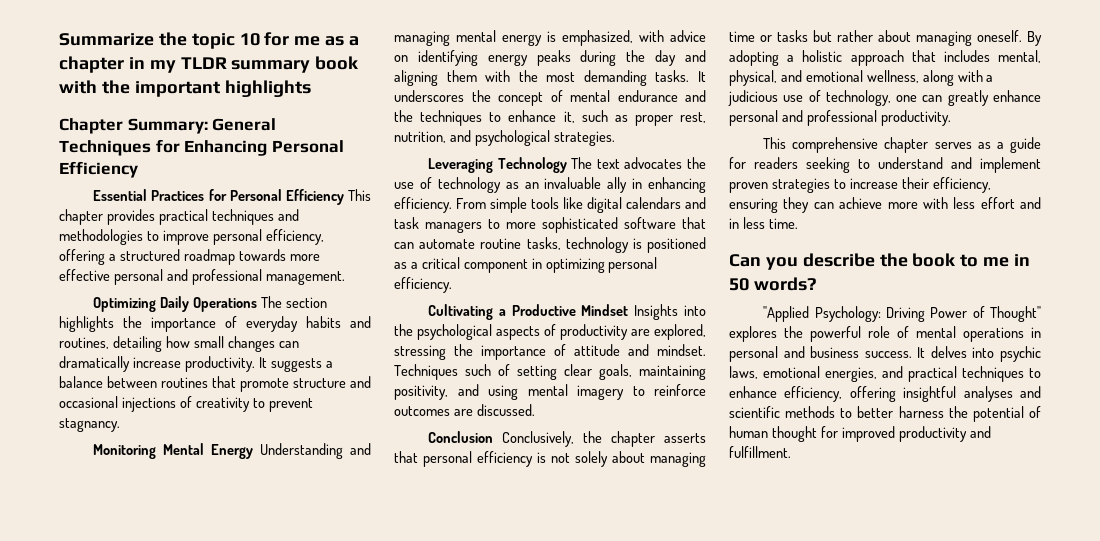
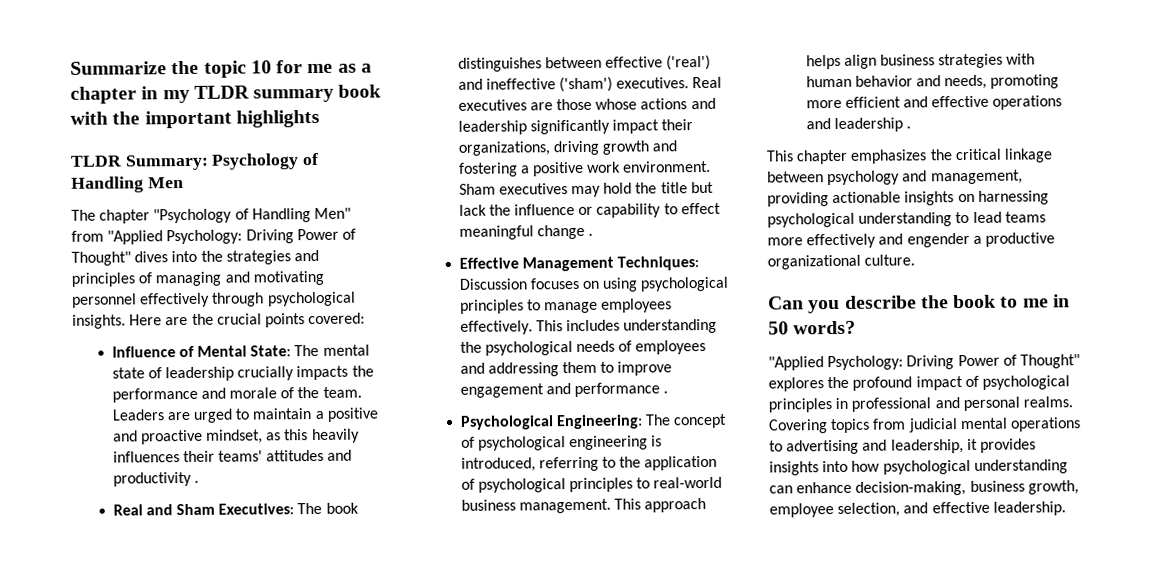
- Chapter Summary: General Techniques for Enhancing Personal Efficiency
- Essential Practices for Personal Efficiency This chapter provides practical techniques and methodologies to improve personal efficiency, offering a structured roadmap towards more effective personal and professional management.
- Optimizing Daily Operations The section highlights the importance of everyday habits and routines, detailing how small changes can dramatically increase productivity. It suggests a balance between routines that promote structure and occasional injections of creativity to prevent stagnancy.
- Monitoring Mental Energy Understanding and managing mental energy is emphasized, with advice on identifying energy peaks during the day and aligning them with the most demanding tasks. It underscores the concept of mental endurance and the techniques to enhance it, such as proper rest, nutrition, and psychological strategies.
- Leveraging Technology The text advocates the use of technology as an invaluable ally in enhancing efficiency. From simple tools like digital calendars and task managers to more sophisticated software that can automate routine tasks, technology is positioned as a critical component in optimizing personal efficiency.
- Cultivating a Productive Mindset Insights into the psychological aspects of productivity are explored, stressing the importance of attitude and mindset. Techniques such of setting clear goals, maintaining positivity, and using mental imagery to reinforce outcomes are discussed.
- Conclusion Conclusively, the chapter asserts that personal efficiency is not solely about managing time or tasks but rather about managing oneself. By adopting a holistic approach that includes mental, physical, and emotional wellness, along with a judicious use of technology, one can greatly enhance personal and professional productivity.
- This comprehensive chapter serves as a guide for readers seeking to understand and implement proven strategies to increase their efficiency, ensuring they can achieve more with less effort and in less time.
+ TLDR Summary: Psychology of Handling Men
+ The chapter "Psychology of Handling Men" from "Applied Psychology: Driving Power of Thought" dives into the strategies and principles of managing and motivating personnel effectively through psychological insights. Here are the crucial points covered:
+ Influence of Mental State: The mental state of leadership crucially impacts the performance and morale of the team. Leaders are urged to maintain a positive and proactive mindset, as this heavily influences their teams' attitudes and productivity .
+ Real and Sham Executives: The book distinguishes between effective ('real') and ineffective ('sham') executives. Real executives are those whose actions and leadership significantly impact their organizations, driving growth and fostering a positive work environment. Sham executives may hold the title but lack the influence or capability to effect meaningful change .
+ Effective Management Techniques: Discussion focuses on using psychological principles to manage employees effectively. This includes understanding the psychological needs of employees and addressing them to improve engagement and performance .
+ Psychological Engineering: The concept of psychological engineering is introduced, referring to the application of psychological principles to real-world business management. This approach helps align business strategies with human behavior and needs, promoting more efficient and effective operations and leadership .
+ This chapter emphasizes the critical linkage between psychology and management, providing actionable insights on harnessing psychological understanding to lead teams more effectively and engender a productive organizational culture.
- "Applied Psychology: Driving Power of Thought" explores the powerful role of mental operations in personal and business success. It delves into psychic laws, emotional energies, and practical techniques to enhance efficiency, offering insightful analyses and scientific methods to better harness the potential of human thought for improved productivity and fulfillment.
+ "Applied Psychology: Driving Power of Thought" explores the profound impact of psychological principles in professional and personal realms. Covering topics from judicial mental operations to advertising and leadership, it provides insights into how psychological understanding can enhance decision-making, business growth, employee selection, and effective leadership.

